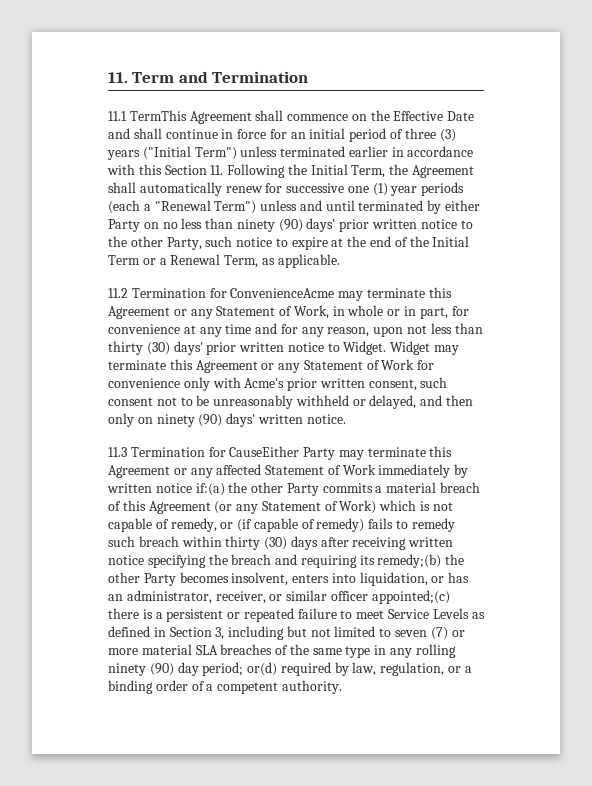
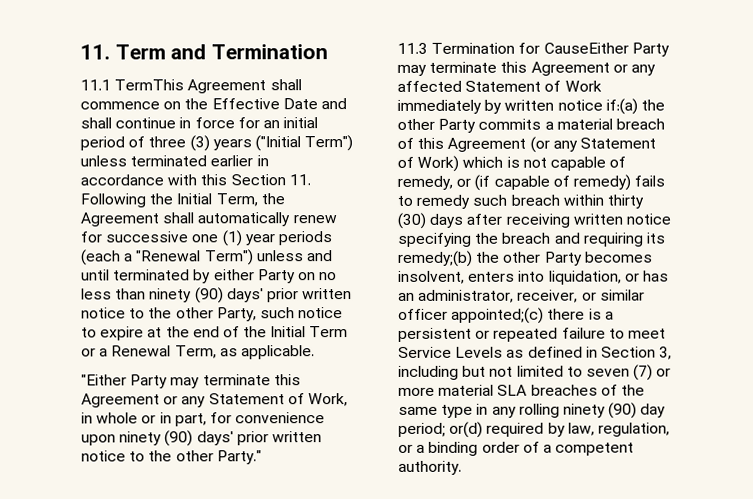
- 11.2 Termination for ConvenienceAcme may terminate this Agreement or any Statement of Work, in whole or in part, for convenience at any time and for any reason, upon not less than thirty (30) days' prior written notice to Widget. Widget may terminate this Agreement or any Statement of Work for convenience only with Acme's prior written consent, such consent not to be unreasonably withheld or delayed, and then only on ninety (90) days' written notice.
+ "Either Party may terminate this Agreement or any Statement of Work, in whole or in part, for convenience upon ninety (90) days' prior written notice to the other Party."

